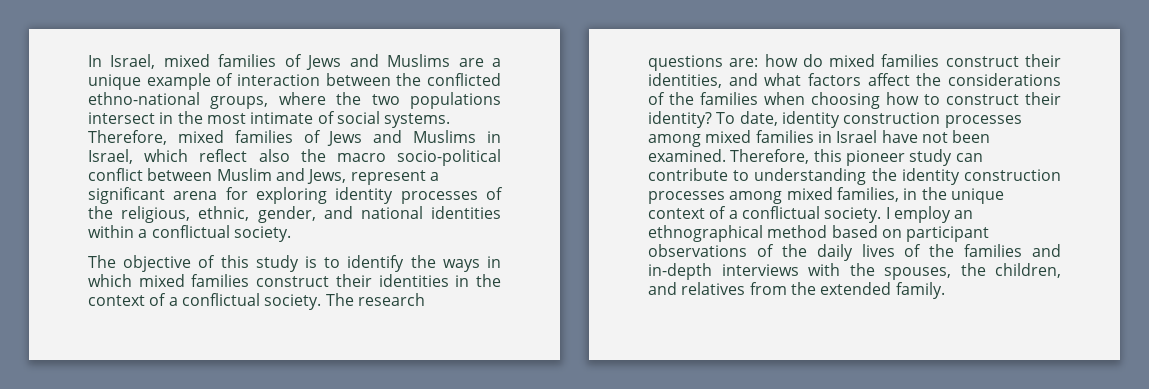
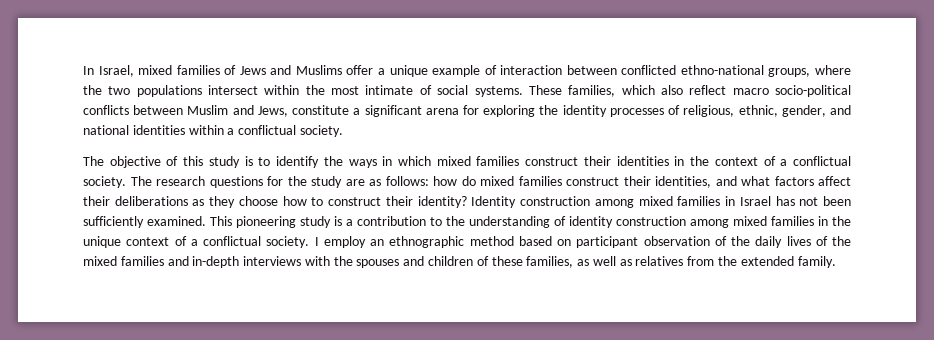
- In Israel, mixed families of Jews and Muslims are a unique example of interaction between the conflicted ethno-national groups, where the two populations intersect in the most intimate of social systems.
+ In Israel, mixed families of Jews and Muslims offer a unique example of interaction between conflicted ethno-national groups, where the two populations intersect within the most intimate of social systems.
- Therefore, mixed families of Jews and Muslims in Israel, which reflect also the macro socio-political conflict between Muslim and Jews, represent a significant arena for exploring identity processes of the religious, ethnic, gender, and national identities within a conflictual society.
+ These families, which also reflect macro socio-political conflicts between Muslim and Jews, constitute a significant arena for exploring the identity processes of religious, ethnic, gender, and national identities within a conflictual society.
- The research questions are: how do mixed families construct their identities, and what factors affect the considerations of the families when choosing how to construct their identity?
+ The research questions for the study are as follows: how do mixed families construct their identities, and what factors affect their deliberations as they choose how to construct their identity?
- To date, identity construction processes among mixed families in Israel have not been examined. Therefore, this pioneer study can contribute to understanding the identity construction processes among mixed families, in the unique context of a conflictual society.
+ Identity construction among mixed families in Israel has not been sufficiently examined. This pioneering study is a contribution to the understanding of identity construction among mixed families in the unique context of a conflictual society.
- I employ an ethnographical method based on participant observations of the daily lives of the families and in-depth interviews with the spouses, the children, and relatives from the extended family.
+ I employ an ethnographic method based on participant observation of the daily lives of the mixed families and in-depth interviews with the spouses and children of these families, as well as relatives from the extended family.

